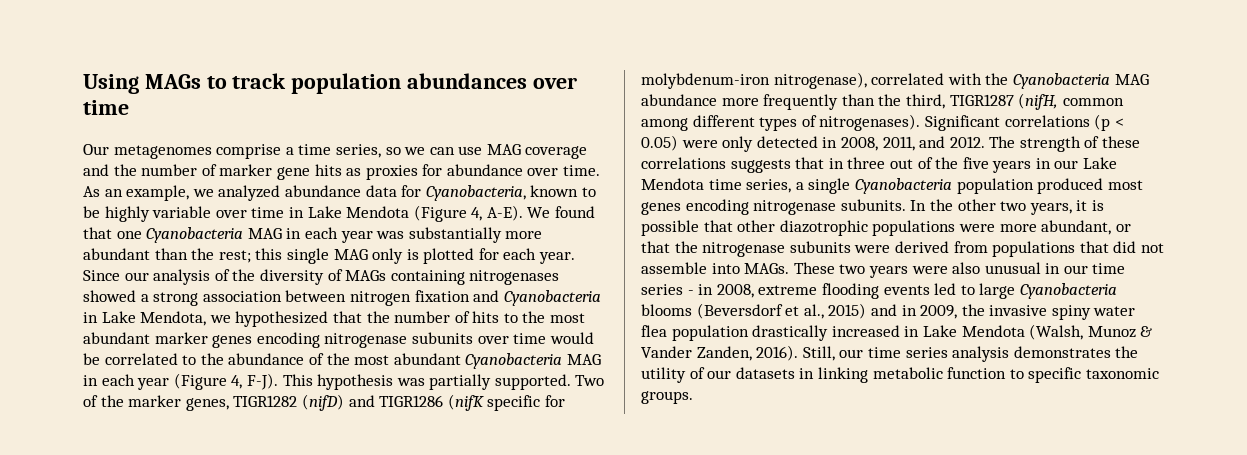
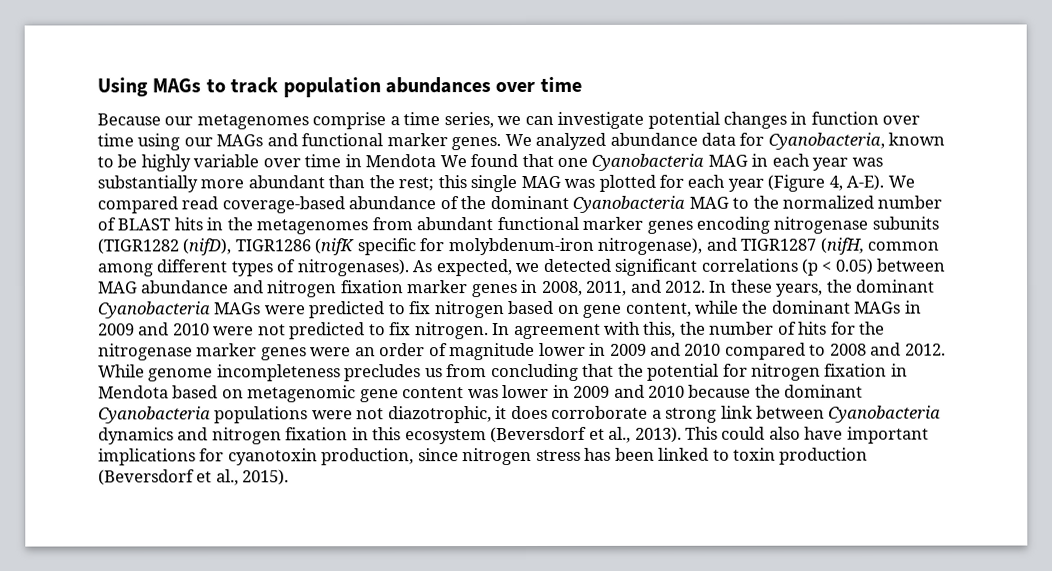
- Our metagenomes comprise a time series, so we can use MAG coverage and the number of marker gene hits as proxies for abundance over time. As an example, we analyzed abundance data for Cyanobacteria, known to be highly variable over time in Lake Mendota (Figure 4, A-E). We found that one Cyanobacteria MAG in each year was substantially more abundant than the rest;
+ Because our metagenomes comprise a time series, we can investigate potential changes in function over time using our MAGs and functional marker genes. We analyzed abundance data for Cyanobacteria, known to be highly variable over time in Mendota We found that one Cyanobacteria MAG in each year was substantially more abundant than the rest;
- this single MAG only is plotted for each year. Since our analysis of the diversity of MAGs containing nitrogenases showed a strong association between nitrogen fixation and Cyanobacteria in Lake Mendota, we hypothesized that the number of hits to the most abundant marker genes encoding nitrogenase subunits over time would be correlated to the abundance of the most abundant Cyanobacteria MAG in each year (Figure 4, F-J). This hypothesis was partially supported. Two of the marker genes, TIGR1282 (nifD) and TIGR1286 (nifK specific for molybdenum-iron nitrogenase), correlated with the Cyanobacteria MAG abundance more frequently than the third, TIGR1287 (nifH, common among different types of nitrogenases).
+ this single MAG was plotted for each year (Figure 4, A-E). We compared read coverage-based abundance of the dominant Cyanobacteria MAG to the normalized number of BLAST hits in the metagenomes from abundant functional marker genes encoding nitrogenase subunits (TIGR1282 (nifD), TIGR1286 (nifK specific for molybdenum-iron nitrogenase), and TIGR1287 (nifH, common among different types of nitrogenases).
- Significant correlations (p < 0.05) were only detected in 2008, 2011, and 2012.
+ As expected, we detected significant correlations (p < 0.05) between MAG abundance and nitrogen fixation marker genes in 2008, 2011, and 2012.
- The strength of these correlations suggests that in three out of the five years in our Lake Mendota time series, a single Cyanobacteria population produced most genes encoding nitrogenase subunits. In the other two years, it is possible that other diazotrophic populations were more abundant, or that the nitrogenase subunits were derived from populations that did not assemble into MAGs. These two years were also unusual in our time series - in 2008, extreme flooding events led to large Cyanobacteria blooms (Beversdorf et al., 2015) and in 2009, the invasive spiny water flea population drastically increased in Lake Mendota (Walsh, Munoz & Vander Zanden, 2016). Still, our time series analysis demonstrates the utility of our datasets in linking metabolic function to specific taxonomic groups.
+ In these years, the dominant Cyanobacteria MAGs were predicted to fix nitrogen based on gene content, while the dominant MAGs in 2009 and 2010 were not predicted to fix nitrogen. In agreement with this, the number of hits for the nitrogenase marker genes were an order of magnitude lower in 2009 and 2010 compared to 2008 and 2012. While genome incompleteness precludes us from concluding that the potential for nitrogen fixation in Mendota based on metagenomic gene content was lower in 2009 and 2010 because the dominant Cyanobacteria populations were not diazotrophic, it does corroborate a strong link between Cyanobacteria dynamics and nitrogen fixation in this ecosystem (Beversdorf et al., 2013). This could also have important implications for cyanotoxin production, since nitrogen stress has been linked to toxin production (Beversdorf et al., 2015).

